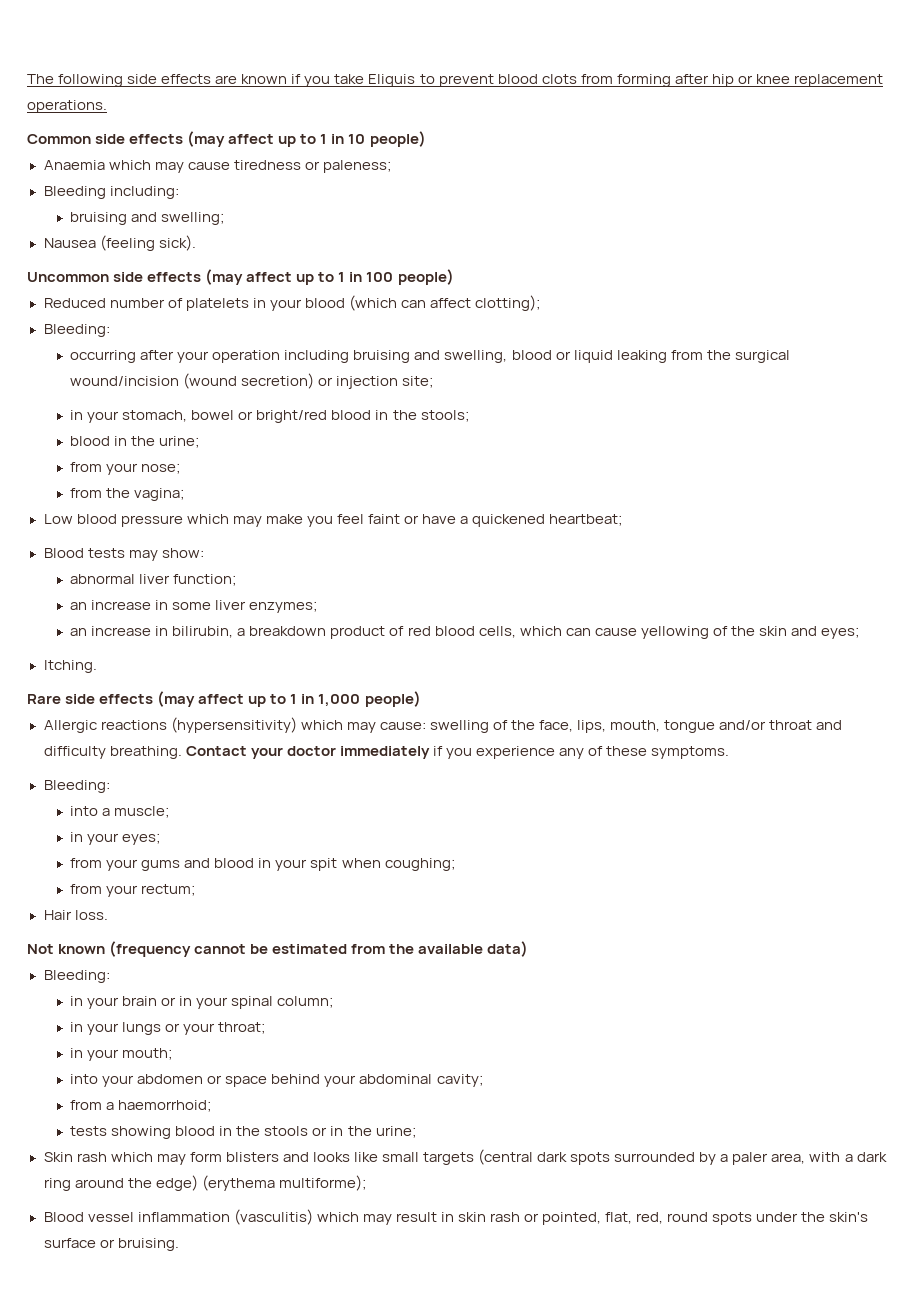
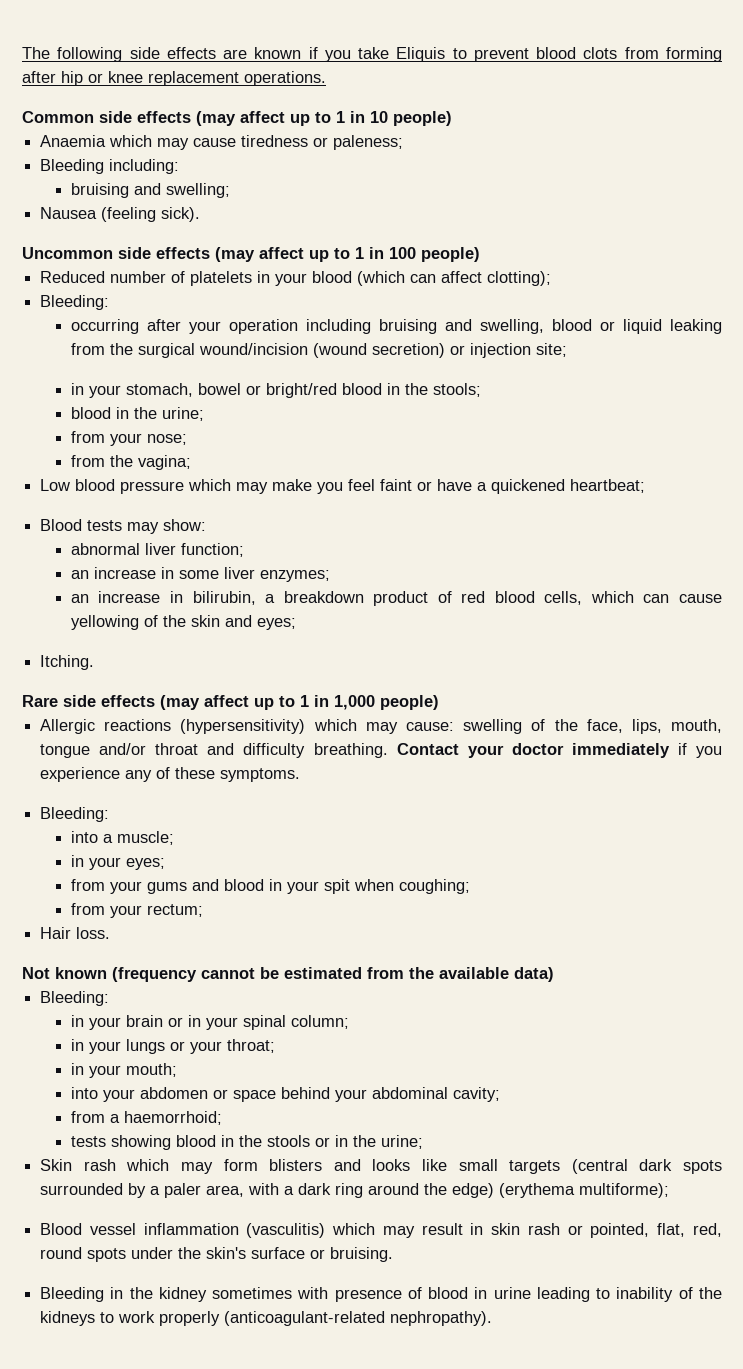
+ Bleeding in the kidney sometimes with presence of blood in urine leading to inability of the kidneys to work properly (anticoagulant-related nephropathy).

